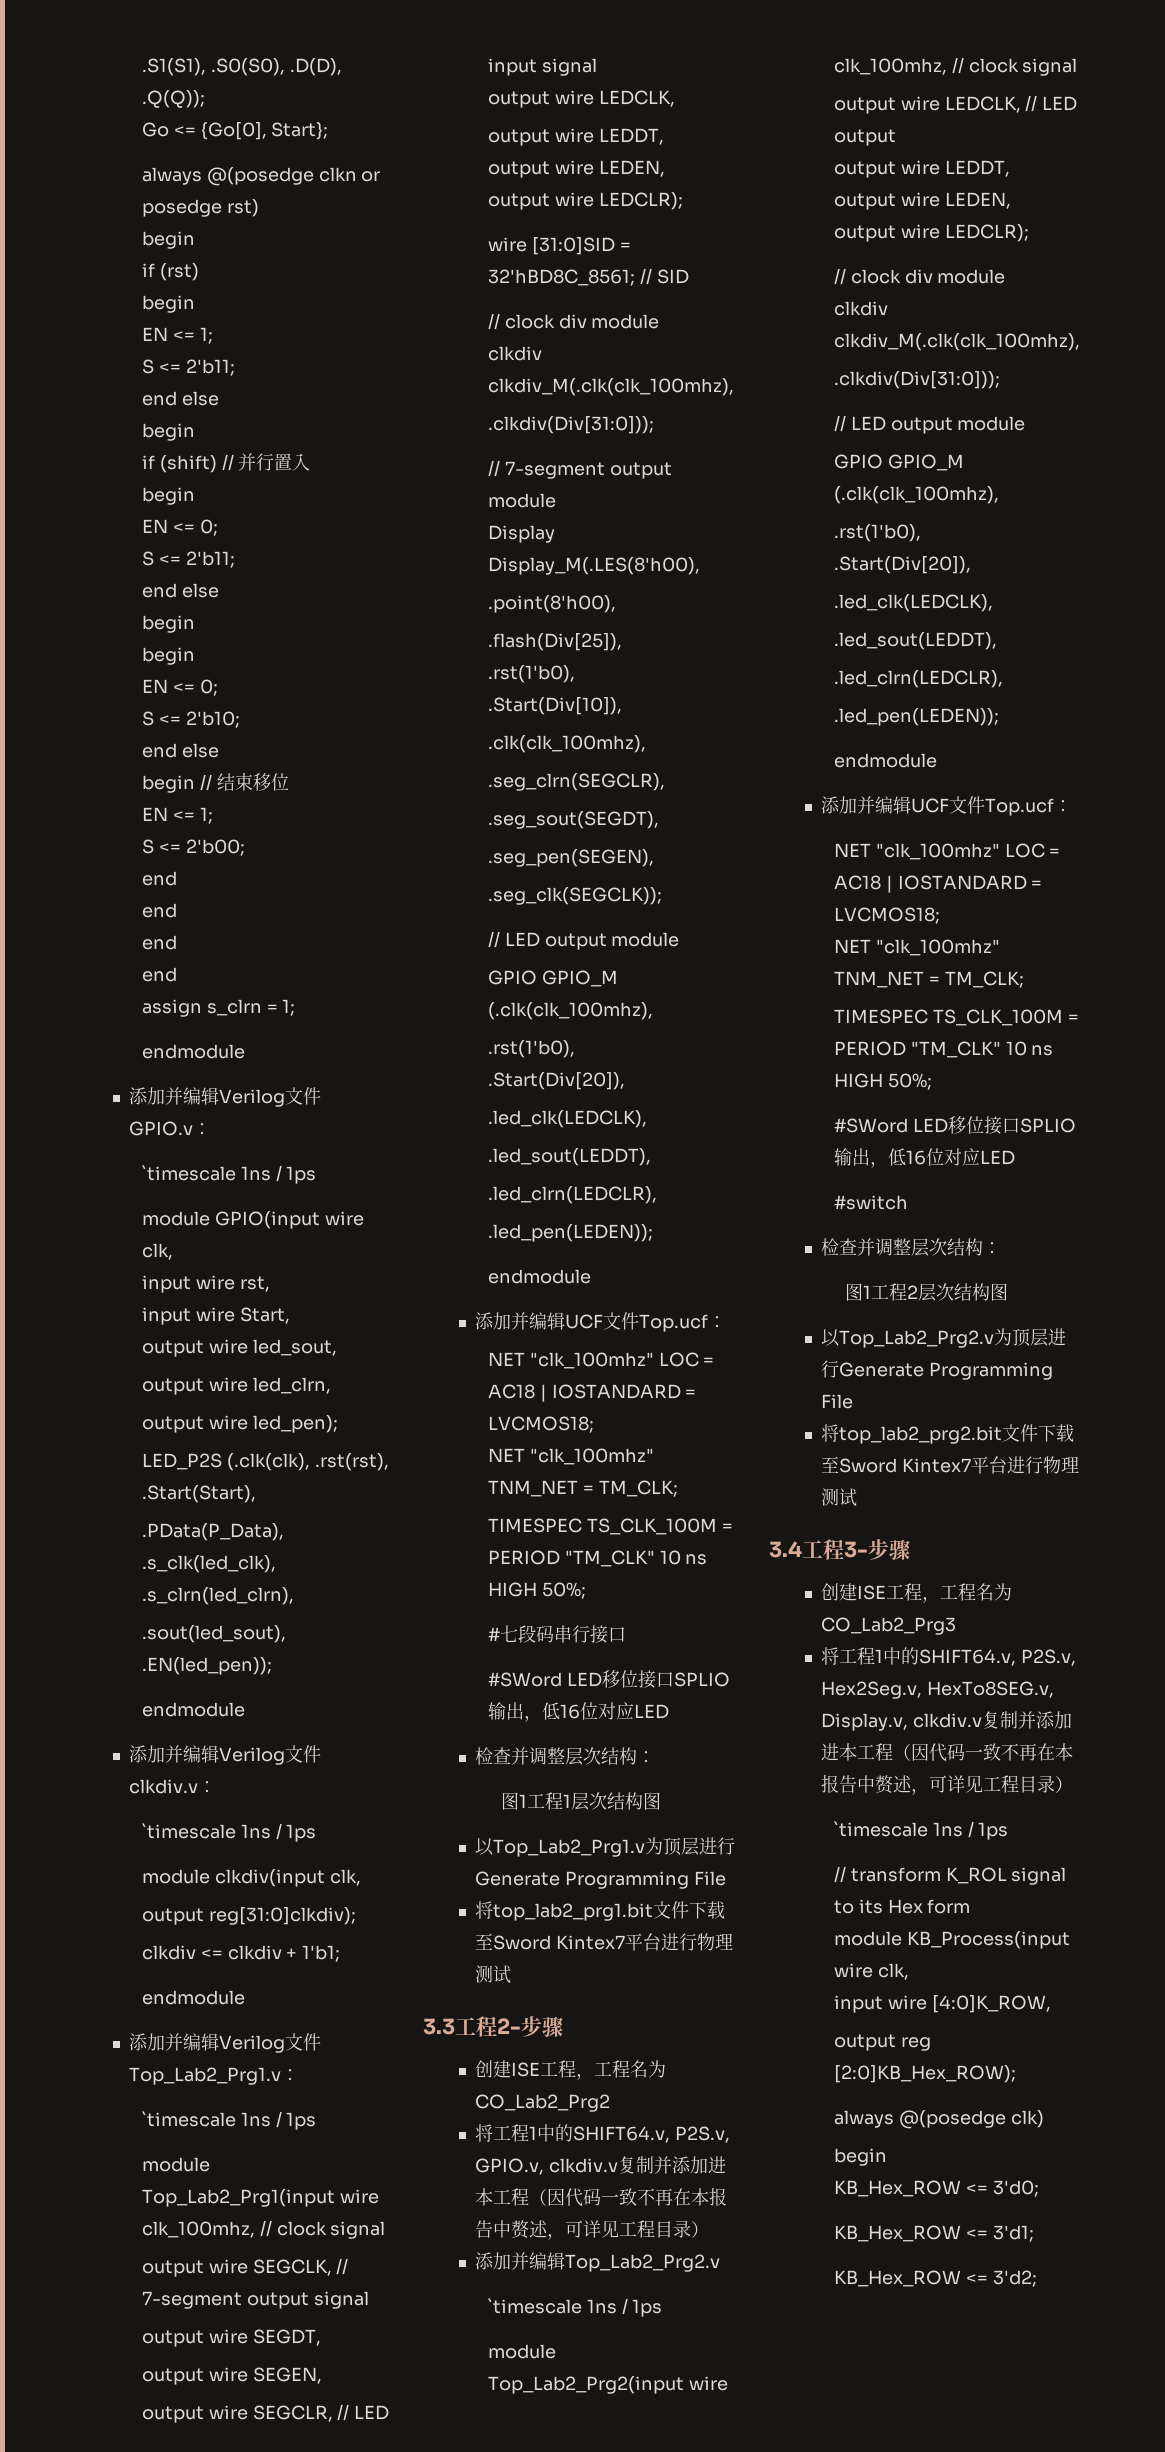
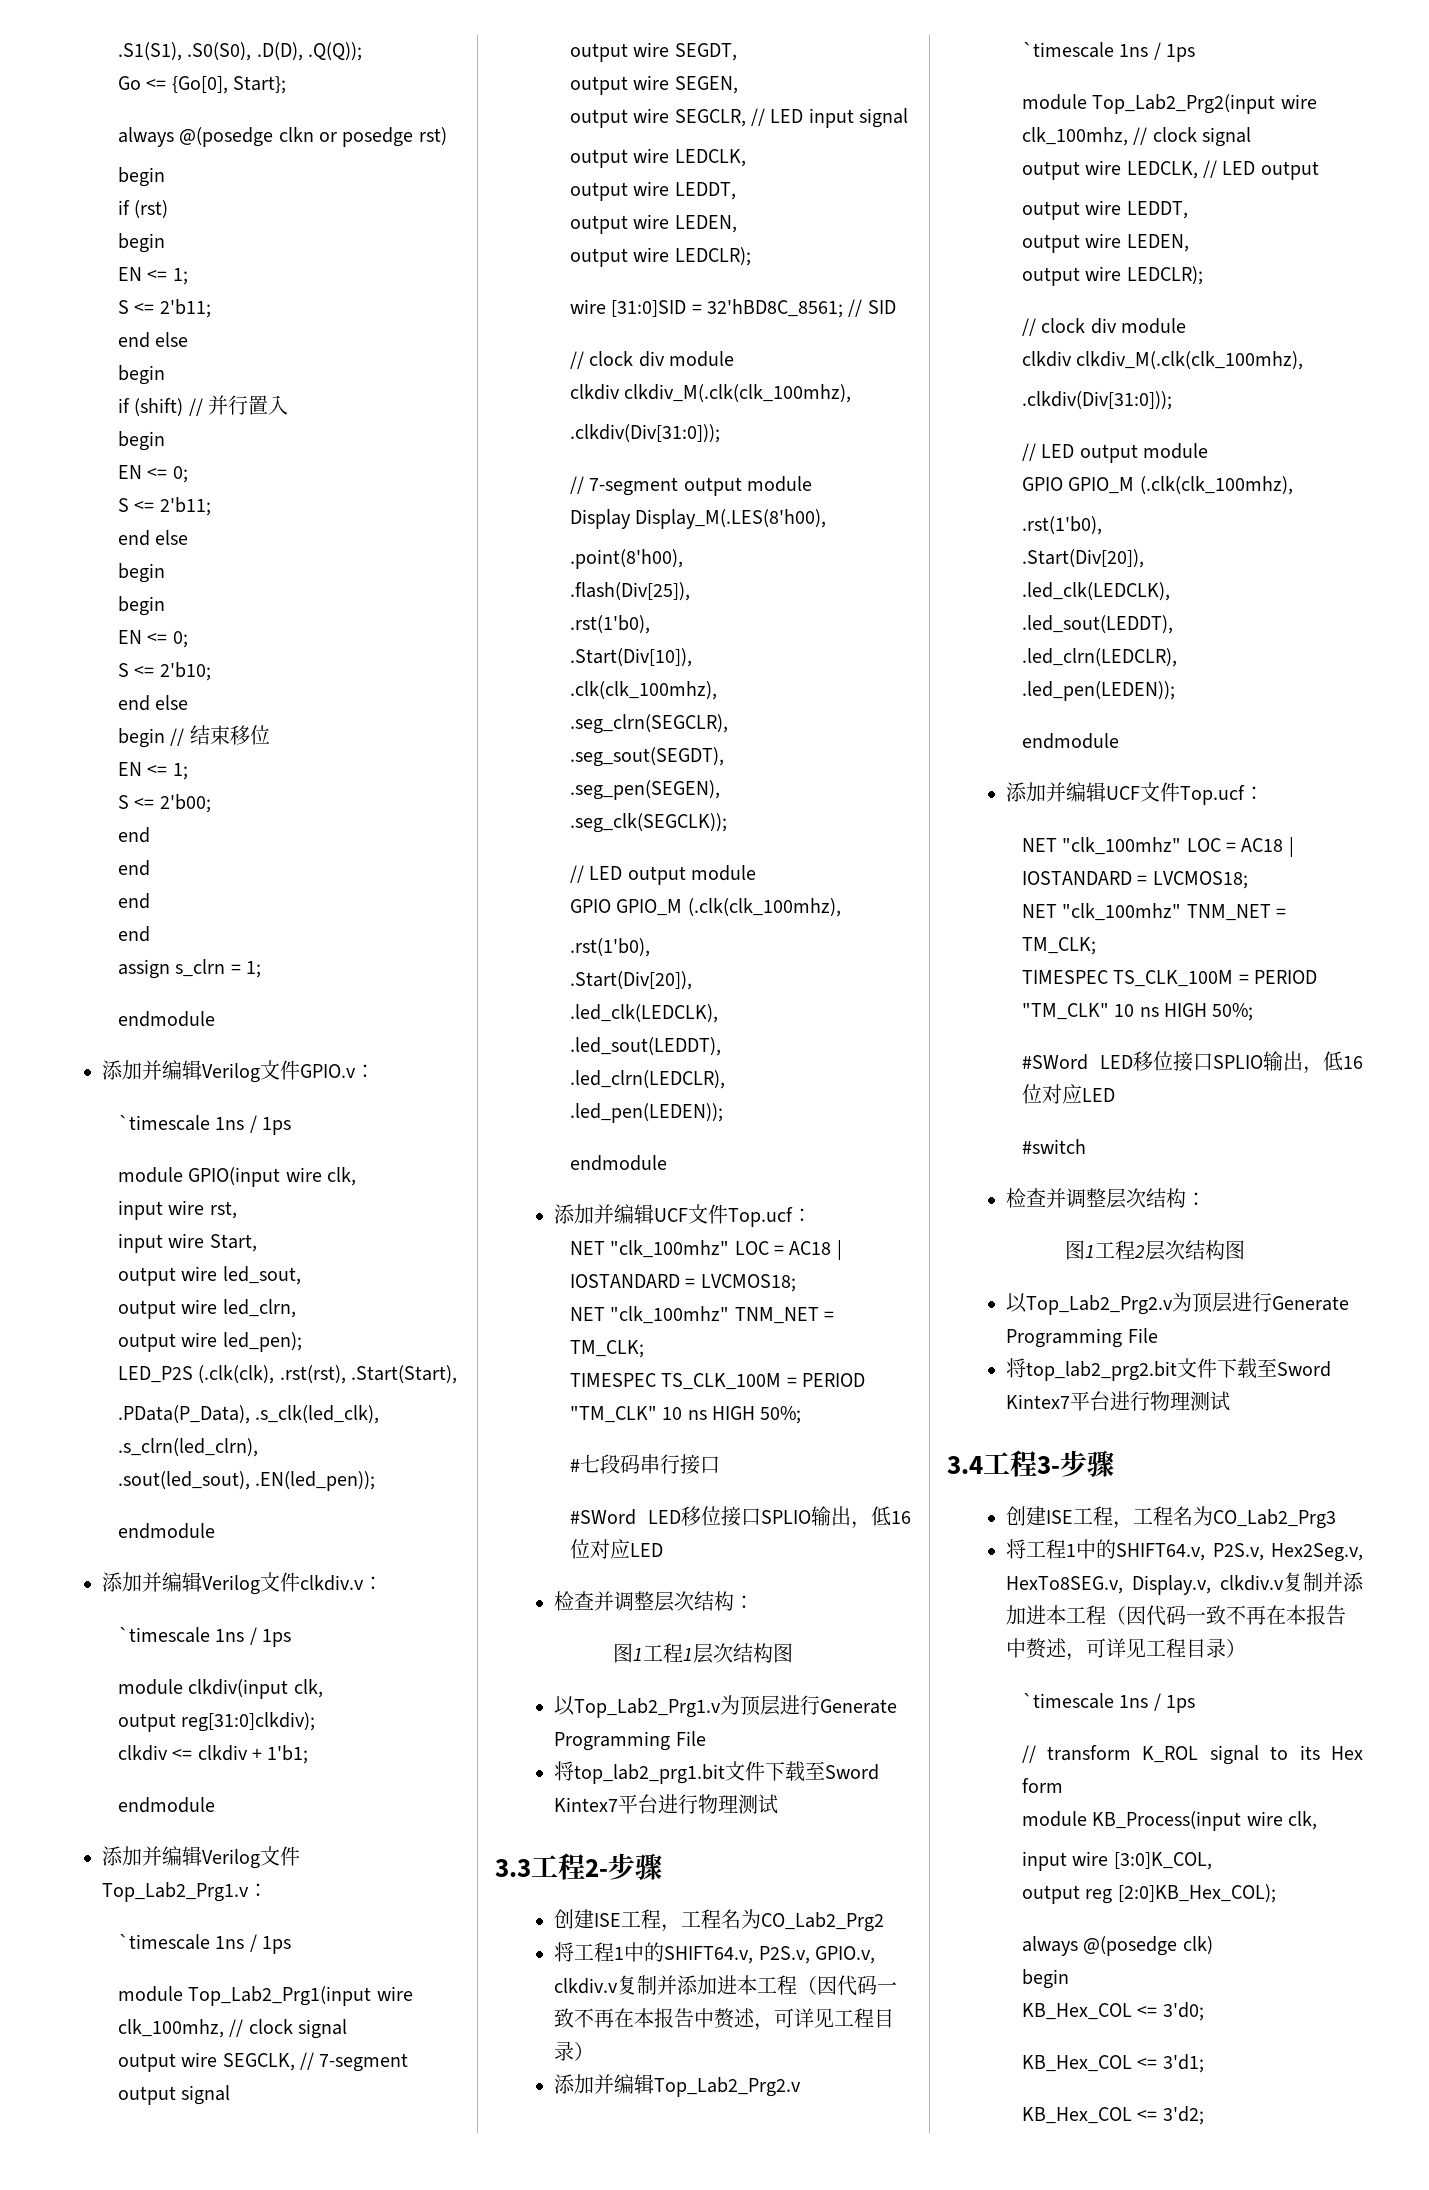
- input wire [4:0]K_ROW,
+ input wire [3:0]K_COL,
- output reg [2:0]KB_Hex_ROW);
+ output reg [2:0]KB_Hex_COL);
- KB_Hex_ROW <= 3'd0;
+ KB_Hex_COL <= 3'd0;
- KB_Hex_ROW <= 3'd1;
+ KB_Hex_COL <= 3'd1;
- KB_Hex_ROW <= 3'd2;
+ KB_Hex_COL <= 3'd2;

